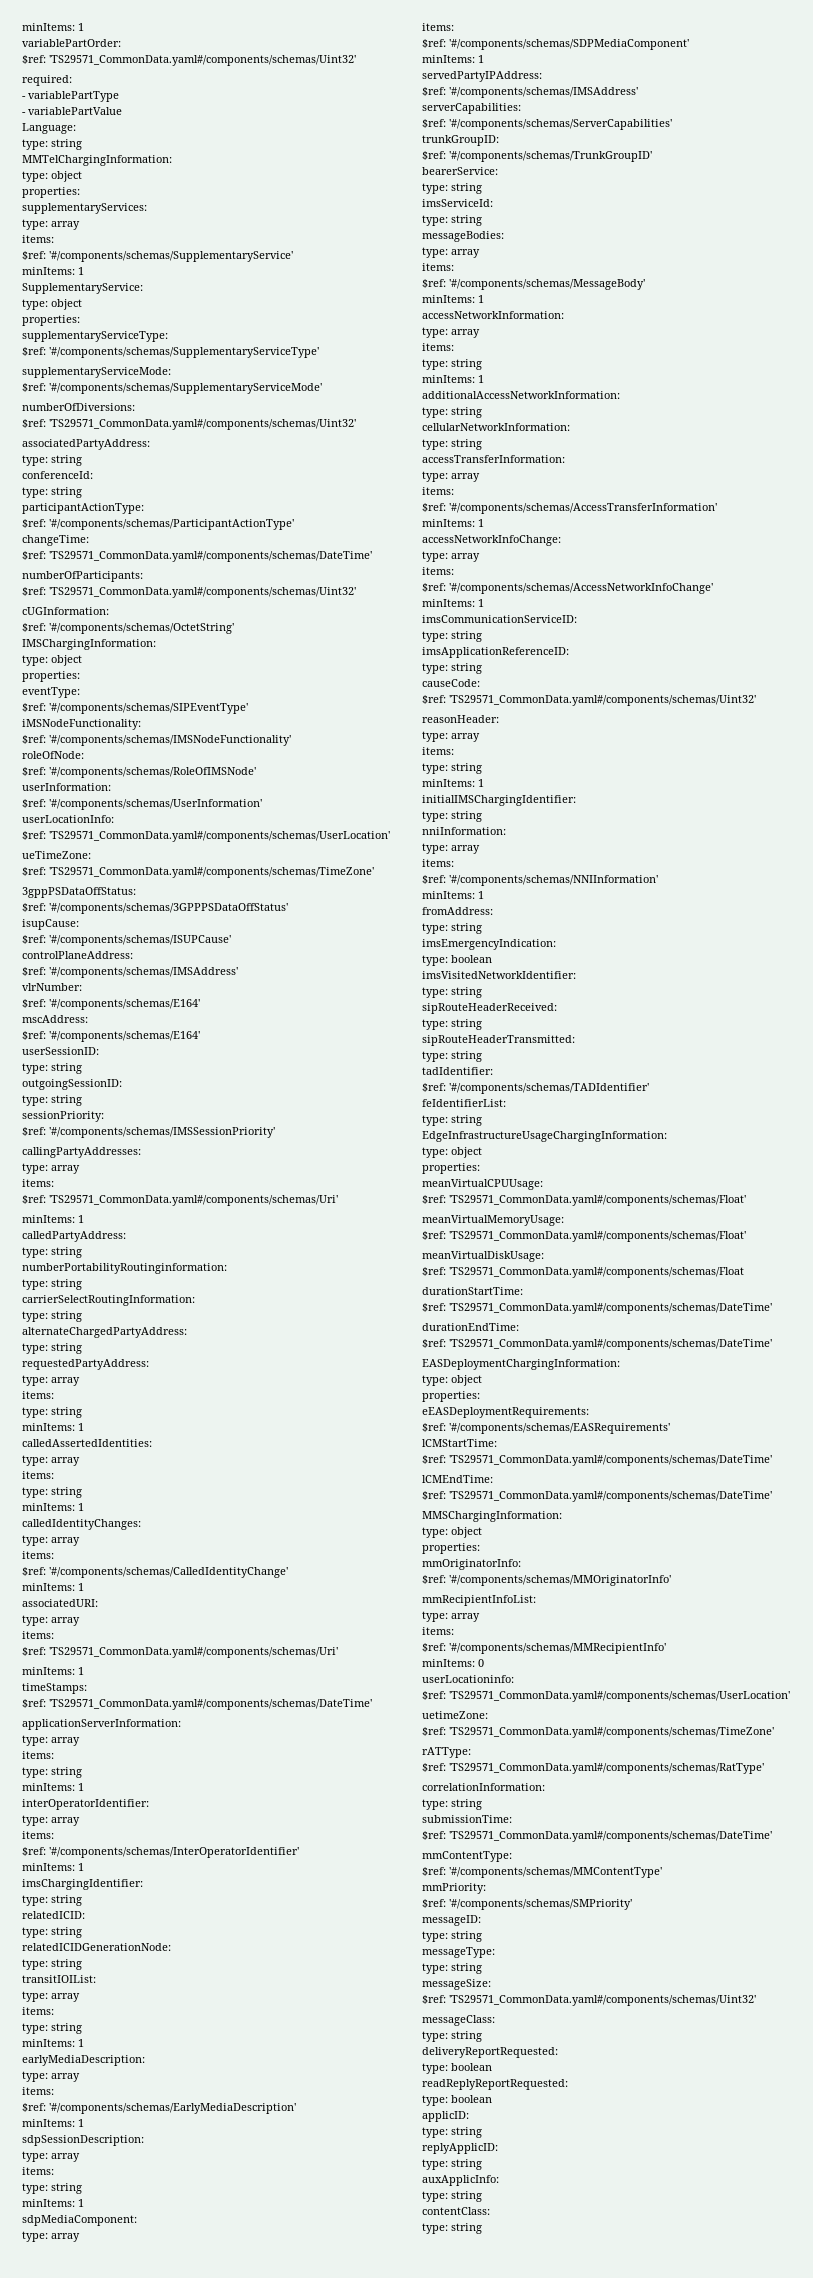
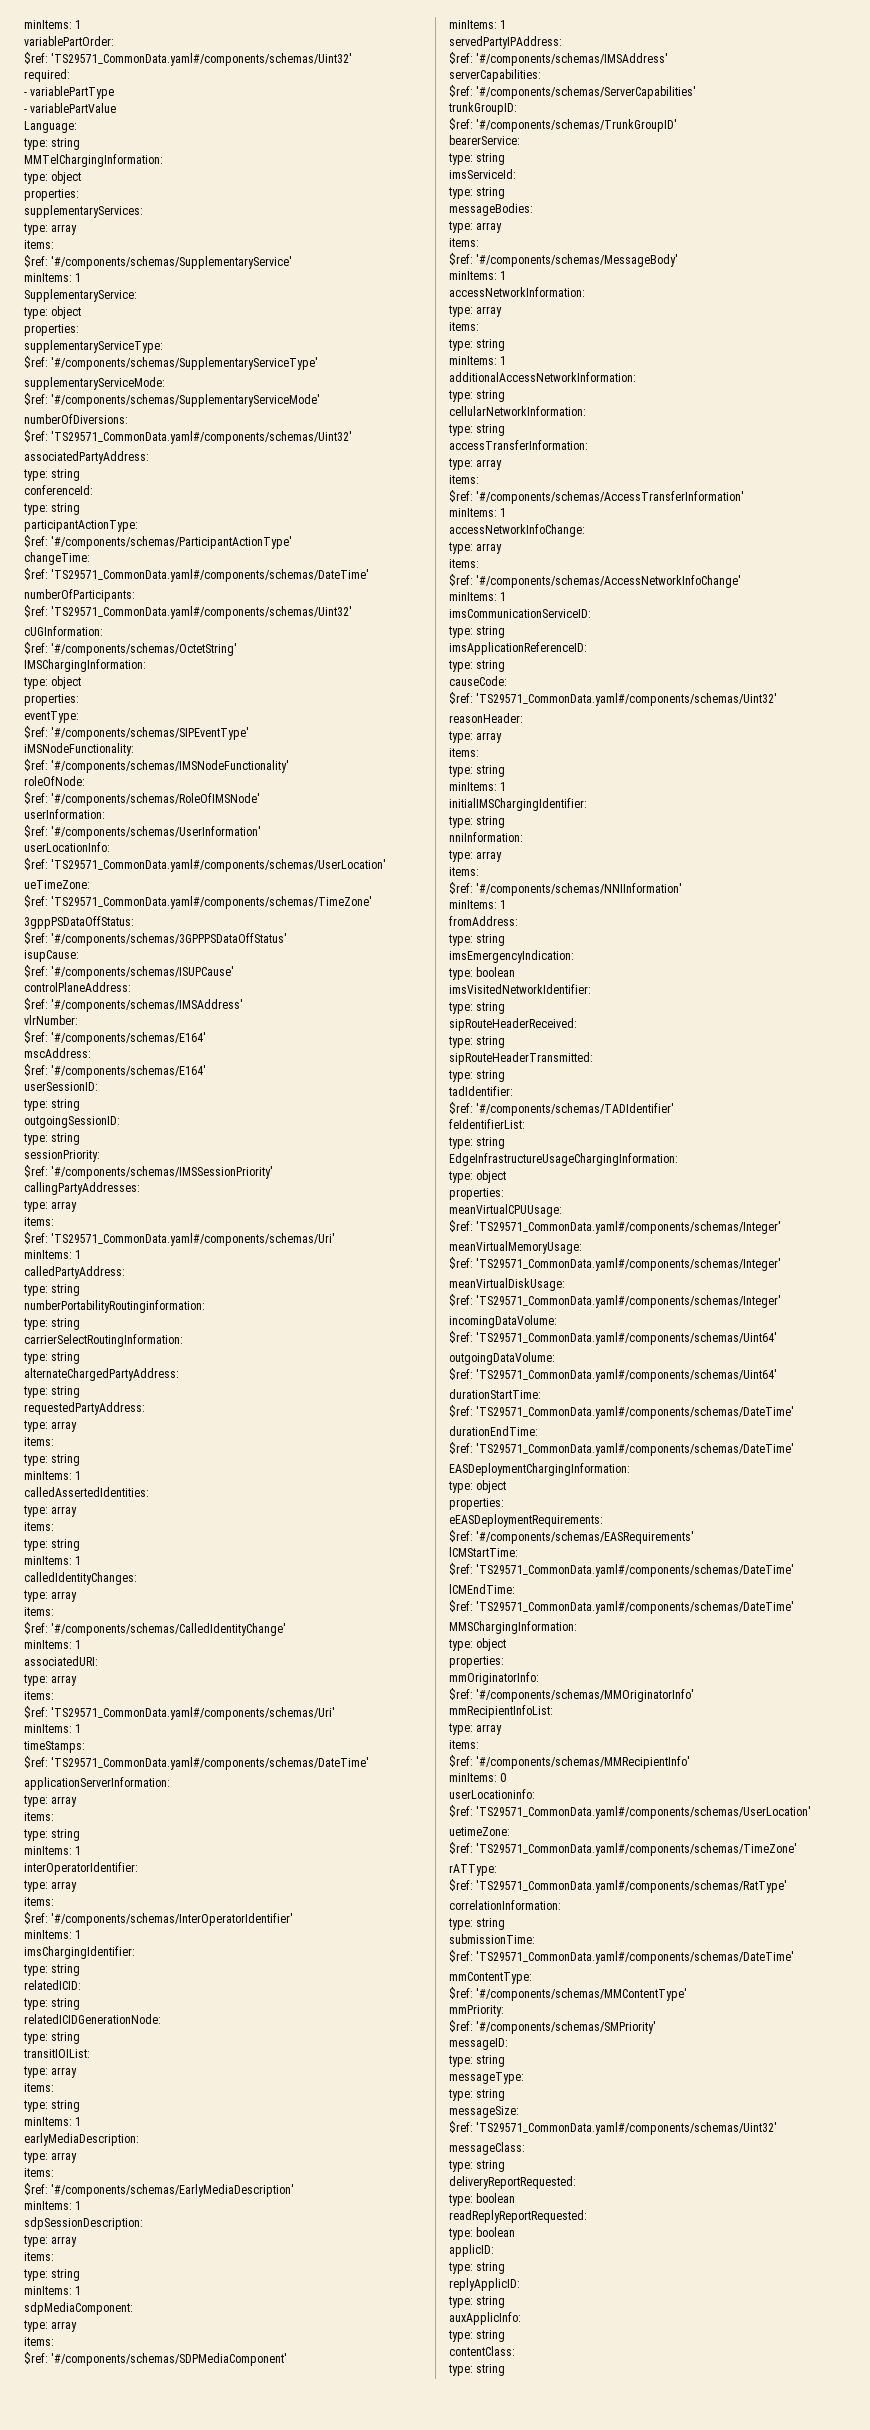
  meanVirtualCPUUsage:
- $ref: 'TS29571_CommonData.yaml#/components/schemas/Float'
+ $ref: 'TS29571_CommonData.yaml#/components/schemas/Integer'
  meanVirtualMemoryUsage:
- $ref: 'TS29571_CommonData.yaml#/components/schemas/Float'
+ $ref: 'TS29571_CommonData.yaml#/components/schemas/Integer'
  meanVirtualDiskUsage:
- $ref: 'TS29571_CommonData.yaml#/components/schemas/Float
+ $ref: 'TS29571_CommonData.yaml#/components/schemas/Integer'
+ incomingDataVolume:
+ $ref: 'TS29571_CommonData.yaml#/components/schemas/Uint64'
+ outgoingDataVolume:
+ $ref: 'TS29571_CommonData.yaml#/components/schemas/Uint64'

